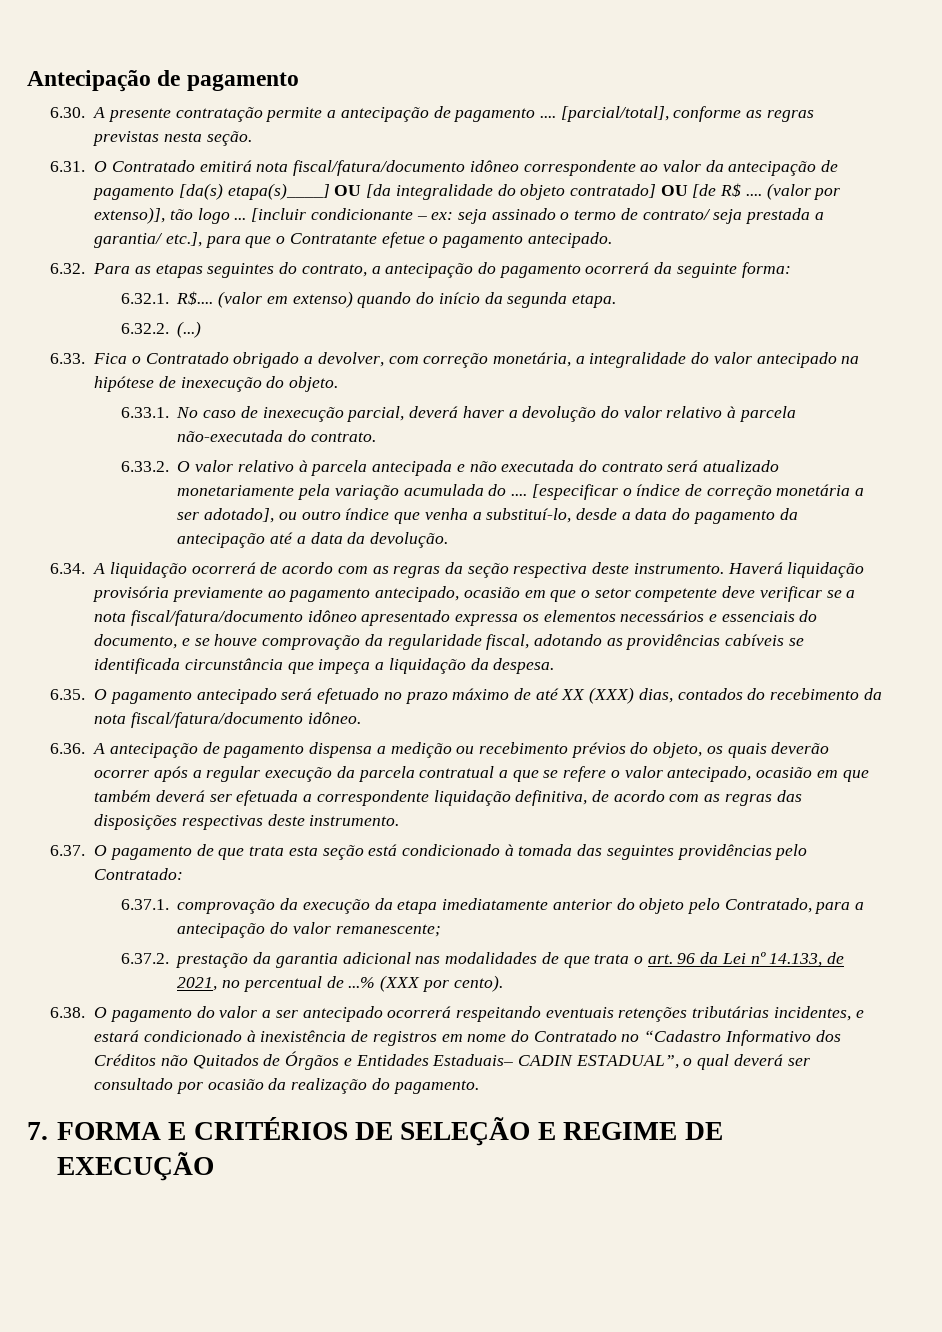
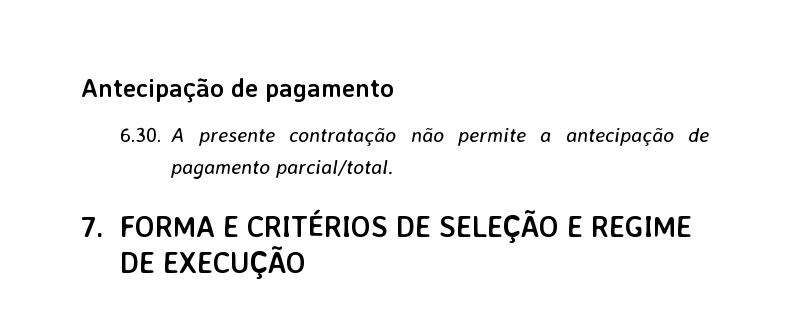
- 6.30. A presente contratação permite a antecipação de pagamento .... [parcial/total], conforme as regras previstas nesta seção.
- 6.31. O Contratado emitirá nota fiscal/fatura/documento idôneo correspondente ao valor da antecipação de pagamento [da(s) etapa(s)____] OU [da integralidade do objeto contratado] OU [de R$ .... (valor por extenso)], tão logo ... [incluir condicionante – ex: seja assinado o termo de contrato/ seja prestada a garantia/ etc.], para que o Contratante efetue o pagamento antecipado.
- 6.32. Para as etapas seguintes do contrato, a antecipação do pagamento ocorrerá da seguinte forma:
- 6.32.1. R$.... (valor em extenso) quando do início da segunda etapa.
- 6.32.2. (...)
- 6.33. Fica o Contratado obrigado a devolver, com correção monetária, a integralidade do valor antecipado na hipótese de inexecução do objeto.
- 6.33.1. No caso de inexecução parcial, deverá haver a devolução do valor relativo à parcela não-executada do contrato.
- 6.33.2. O valor relativo à parcela antecipada e não executada do contrato será atualizado monetariamente pela variação acumulada do .... [especificar o índice de correção monetária a ser adotado], ou outro índice que venha a substituí-lo, desde a data do pagamento da antecipação até a data da devolução.
- 6.34. A liquidação ocorrerá de acordo com as regras da seção respectiva deste instrumento. Haverá liquidação provisória previamente ao pagamento antecipado, ocasião em que o setor competente deve verificar se a nota fiscal/fatura/documento idôneo apresentado expressa os elementos necessários e essenciais do documento, e se houve comprovação da regularidade fiscal, adotando as providências cabíveis se identificada circunstância que impeça a liquidação da despesa.
- 6.35. O pagamento antecipado será efetuado no prazo máximo de até XX (XXX) dias, contados do recebimento da nota fiscal/fatura/documento idôneo.
- 6.36. A antecipação de pagamento dispensa a medição ou recebimento prévios do objeto, os quais deverão ocorrer após a regular execução da parcela contratual a que se refere o valor antecipado, ocasião em que também deverá ser efetuada a correspondente liquidação definitiva, de acordo com as regras das disposições respectivas deste instrumento.
- 6.37. O pagamento de que trata esta seção está condicionado à tomada das seguintes providências pelo Contratado:
- 6.37.1. comprovação da execução da etapa imediatamente anterior do objeto pelo Contratado, para a antecipação do valor remanescente;
- 6.37.2. prestação da garantia adicional nas modalidades de que trata o art. 96 da Lei nº 14.133, de 2021, no percentual de ...% (XXX por cento).
- 6.38. O pagamento do valor a ser antecipado ocorrerá respeitando eventuais retenções tributárias incidentes, e estará condicionado à inexistência de registros em nome do Contratado no “Cadastro Informativo dos Créditos não Quitados de Órgãos e Entidades Estaduais– CADIN ESTADUAL”, o qual deverá ser consultado por ocasião da realização do pagamento.
+ 6.30. A presente contratação não permite a antecipação de pagamento parcial/total.

